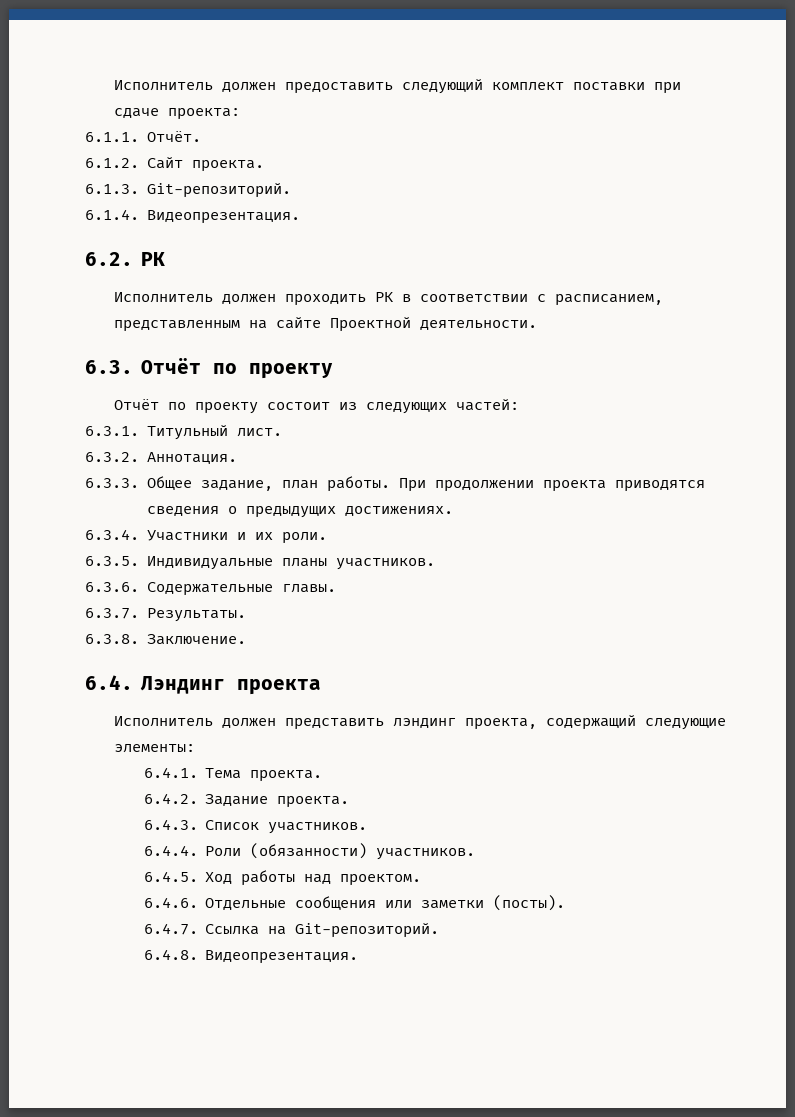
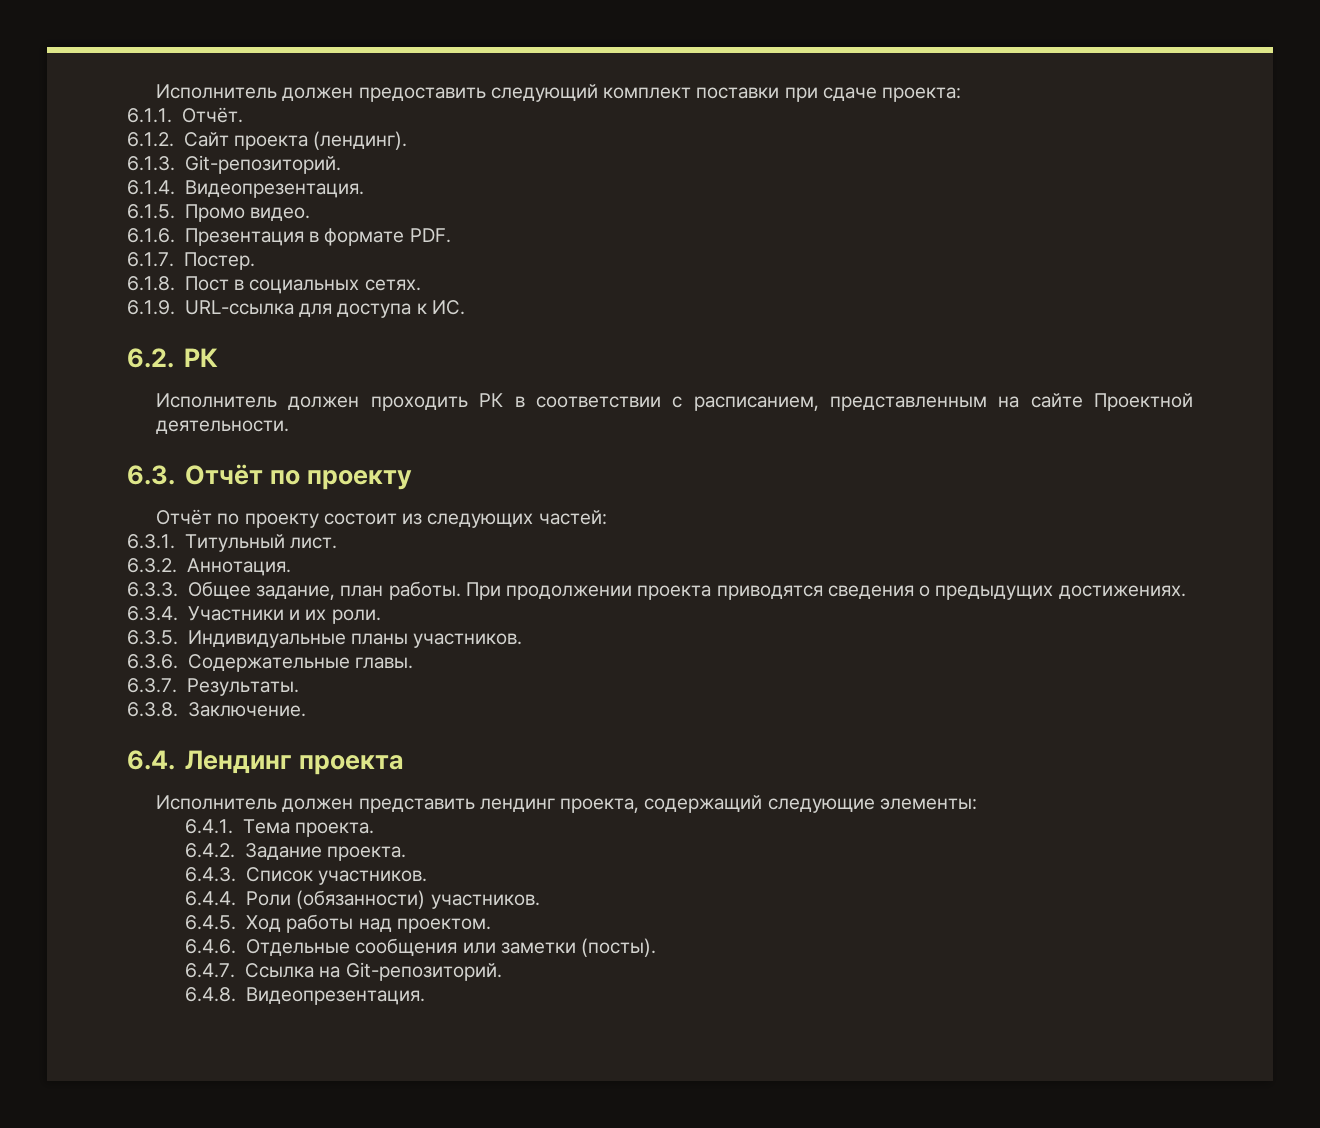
- 6.1.2. Сайт проекта.
+ 6.1.2. Сайт проекта (лендинг).
+ 6.1.5. Промо видео.
+ 6.1.6. Презентация в формате PDF.
+ 6.1.7. Постер.
+ 6.1.8. Пост в социальных сетях.
+ 6.1.9. URL-ссылка для доступа к ИС.
- 6.4. Лэндинг проекта
+ 6.4. Лендинг проекта
- Исполнитель должен представить лэндинг проекта, содержащий следующие элементы:
+ Исполнитель должен представить лендинг проекта, содержащий следующие элементы:

